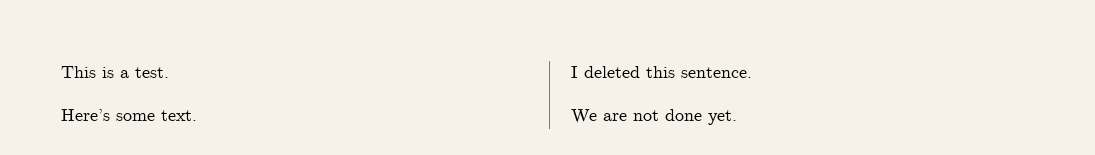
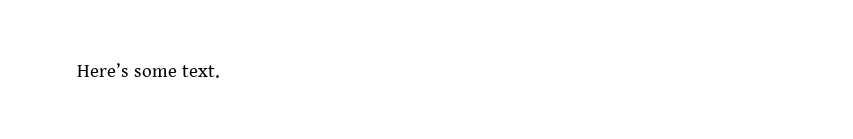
- This is a test.
- I deleted this sentence.
- We are not done yet.

